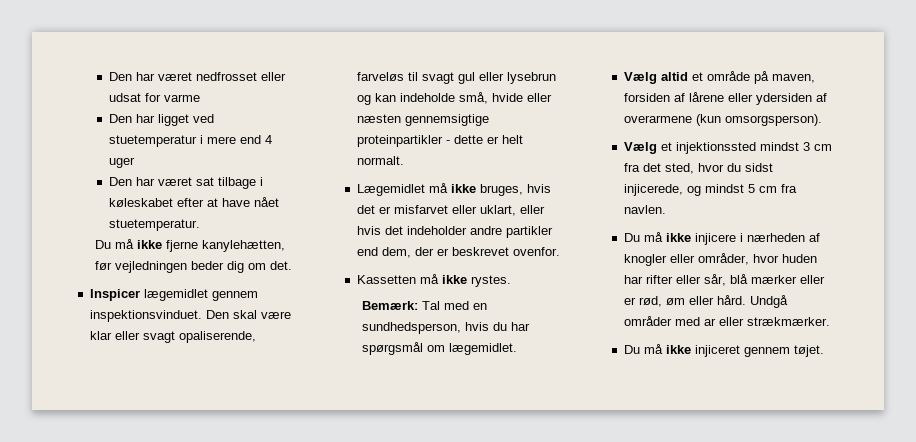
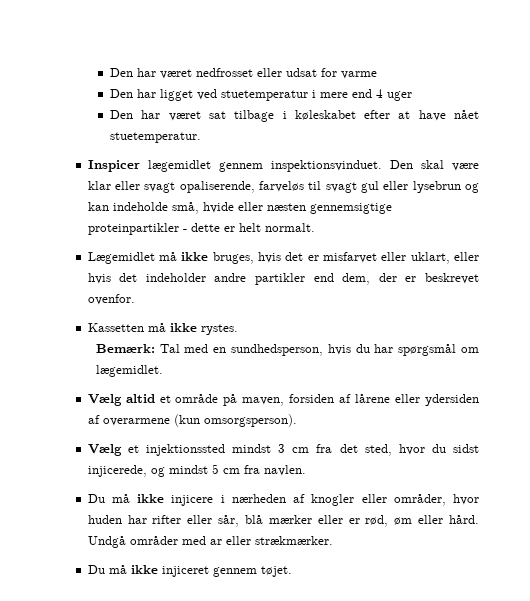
- Du må ikke fjerne kanylehætten, før vejledningen beder dig om det.

